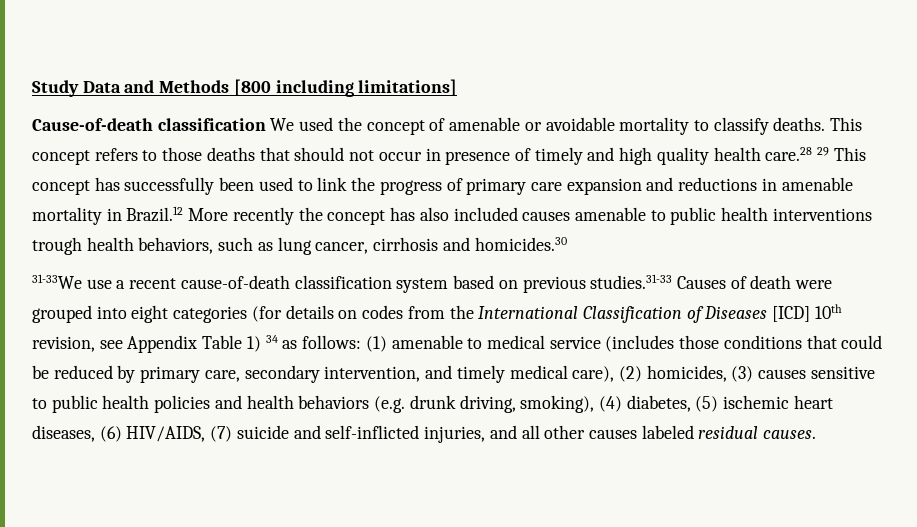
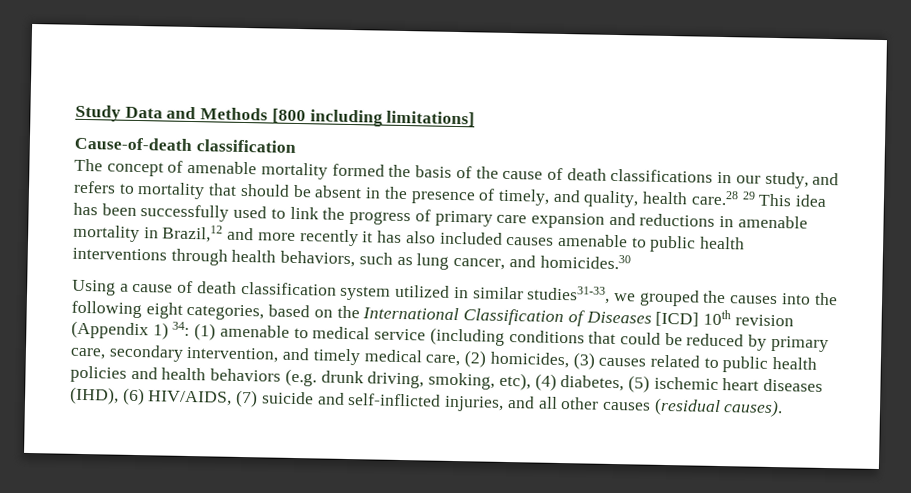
- Cause-of-death classification We used the concept of amenable or avoidable mortality to classify deaths. This concept refers to those deaths that should not occur in presence of timely and high quality health care.28 29 This concept has successfully been used to link the progress of primary care expansion and reductions in amenable mortality in Brazil.12 More recently the concept has also included causes amenable to public health interventions trough health behaviors, such as lung cancer, cirrhosis and homicides.30
+ Cause-of-death classification
+ The concept of amenable mortality formed the basis of the cause of death classifications in our study, and refers to mortality that should be absent in the presence of timely, and quality, health care.28 29 This idea has been successfully used to link the progress of primary care expansion and reductions in amenable mortality in Brazil,12 and more recently it has also included causes amenable to public health interventions through health behaviors, such as lung cancer, and homicides.30
- 31-33We use a recent cause-of-death classification system based on previous studies.31-33 Causes of death were grouped into eight categories (for details on codes from the International Classification of Diseases [ICD] 10th revision, see Appendix Table 1) 34 as follows: (1) amenable to medical service (includes those conditions that could be reduced by primary care, secondary intervention, and timely medical care), (2) homicides, (3) causes sensitive to public health policies and health behaviors (e.g. drunk driving, smoking), (4) diabetes, (5) ischemic heart diseases, (6) HIV/AIDS, (7) suicide and self-inflicted injuries, and all other causes labeled residual causes.
+ Using a cause of death classification system utilized in similar studies31-33, we grouped the causes into the following eight categories, based on the International Classification of Diseases [ICD] 10th revision (Appendix 1) 34: (1) amenable to medical service (including conditions that could be reduced by primary care, secondary intervention, and timely medical care, (2) homicides, (3) causes related to public health policies and health behaviors (e.g. drunk driving, smoking, etc), (4) diabetes, (5) ischemic heart diseases (IHD), (6) HIV/AIDS, (7) suicide and self-inflicted injuries, and all other causes (residual causes).

